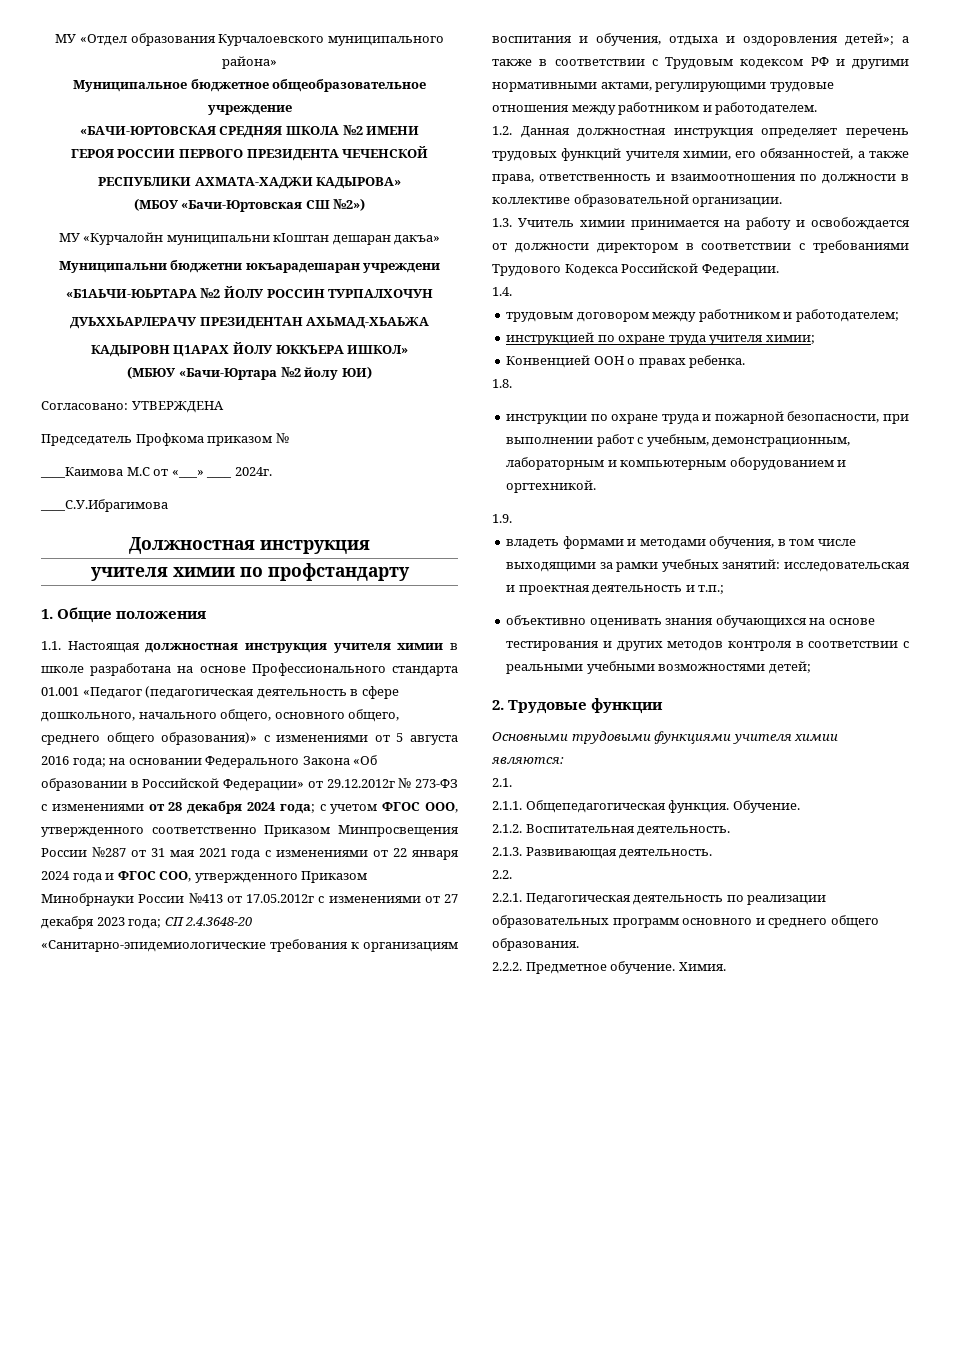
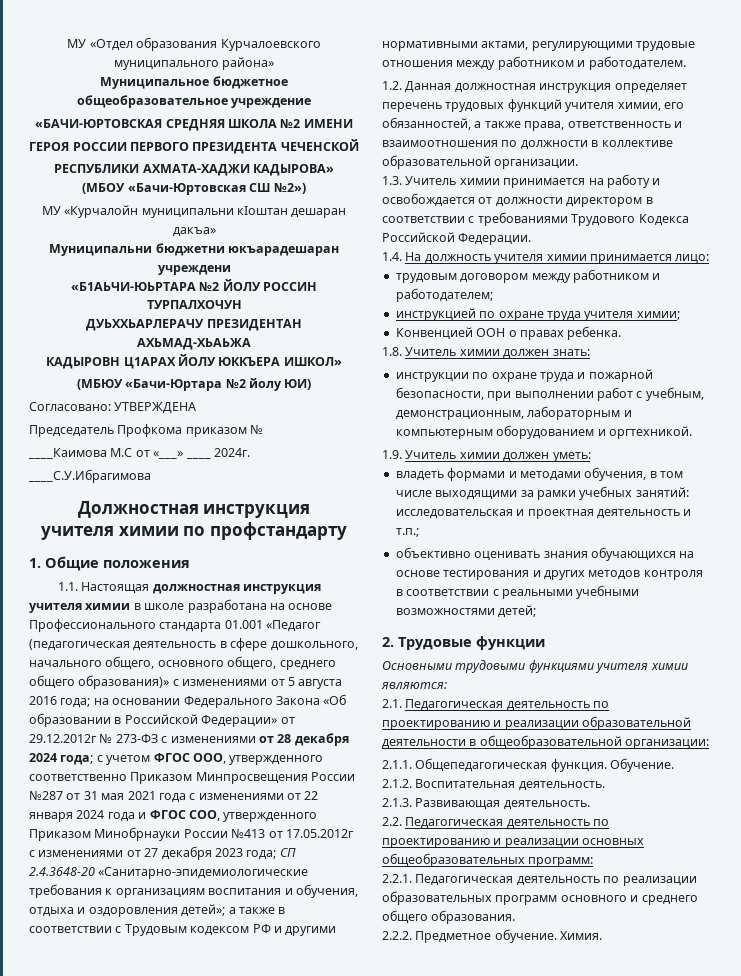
- 1.4.
+ 1.4. На должность учителя химии принимается лицо:
- 1.8.
+ 1.8. Учитель химии должен знать:
- 1.9.
+ 1.9. Учитель химии должен уметь:
- 2.1.
+ 2.1. Педагогическая деятельность по проектированию и реализации образовательной деятельности в общеобразовательной организации:
- 2.2.
+ 2.2. Педагогическая деятельность по проектированию и реализации основных общеобразовательных программ:

